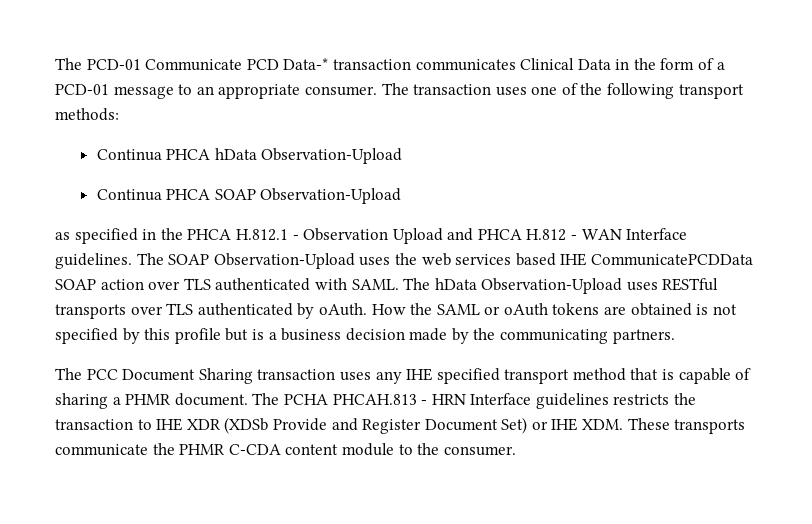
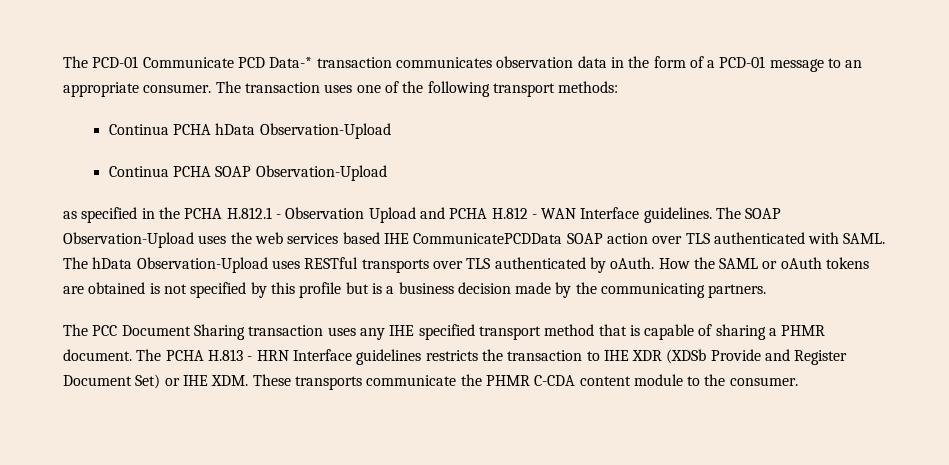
- The PCD-01 Communicate PCD Data-* transaction communicates Clinical Data in the form of a PCD-01 message to an appropriate consumer.
+ The PCD-01 Communicate PCD Data-* transaction communicates observation data in the form of a PCD-01 message to an appropriate consumer.
- Continua PHCA hData Observation-Upload
+ Continua PCHA hData Observation-Upload
- Continua PHCA SOAP Observation-Upload
+ Continua PCHA SOAP Observation-Upload
- as specified in the PHCA H.812.1 - Observation Upload and PHCA H.812 - WAN Interface guidelines.
+ as specified in the PCHA H.812.1 - Observation Upload and PCHA H.812 - WAN Interface guidelines.
- The PCHA PHCAH.813 - HRN Interface guidelines restricts the transaction to IHE XDR (XDSb Provide and Register Document Set) or IHE XDM. These transports communicate the PHMR C-CDA content module to the consumer.
+ The PCHA H.813 - HRN Interface guidelines restricts the transaction to IHE XDR (XDSb Provide and Register Document Set) or IHE XDM. These transports communicate the PHMR C-CDA content module to the consumer.

